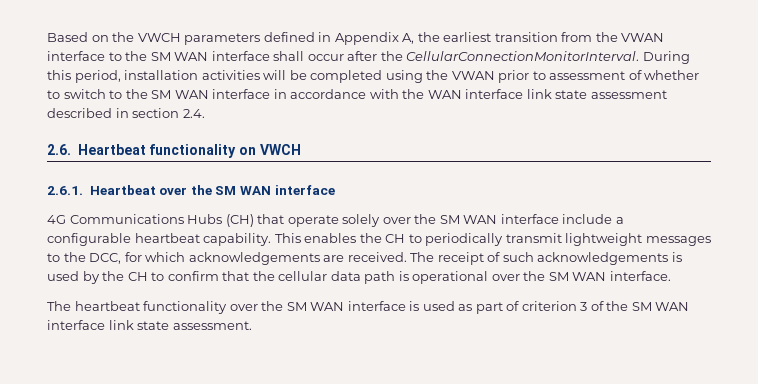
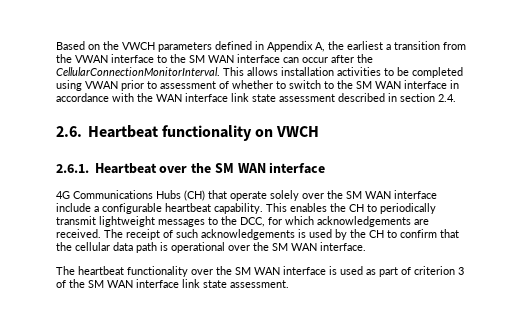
- Based on the VWCH parameters defined in Appendix A, the earliest transition from the VWAN interface to the SM WAN interface shall occur after the CellularConnectionMonitorInterval.
+ Based on the VWCH parameters defined in Appendix A, the earliest a transition from the VWAN interface to the SM WAN interface can occur after the CellularConnectionMonitorInterval.
- During this period, installation activities will be completed using the VWAN prior to assessment of whether to switch to the SM WAN interface in accordance with the WAN interface link state assessment described in section 2.4.
+ This allows installation activities to be completed using VWAN prior to assessment of whether to switch to the SM WAN interface in accordance with the WAN interface link state assessment described in section 2.4.

